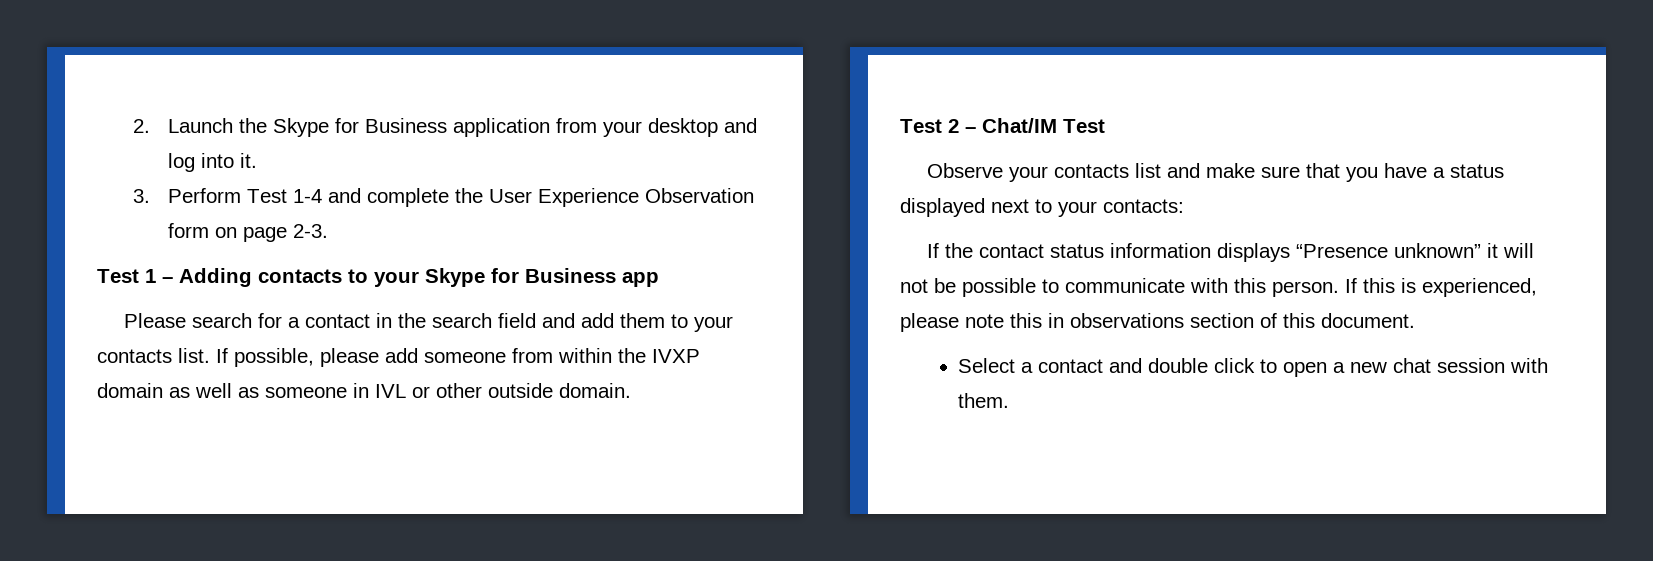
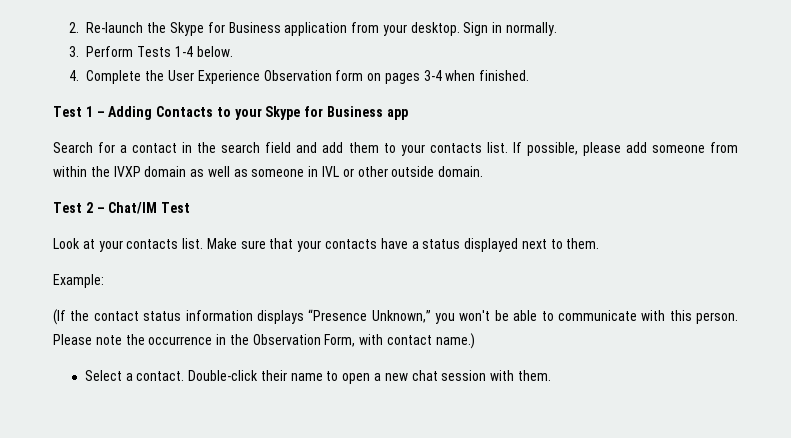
- 2. Launch the Skype for Business application from your desktop and log into it.
- 3. Perform Test 1-4 and complete the User Experience Observation form on page 2-3.
+ 2. Re-launch the Skype for Business application from your desktop. Sign in normally.
+ 3. Perform Tests 1-4 below.
+ 4. Complete the User Experience Observation form on pages 3-4 when finished.
- Test 1 – Adding contacts to your Skype for Business app
+ Test 1 – Adding Contacts to your Skype for Business app
- Please search for a contact in the search field and add them to your contacts list.
+ Search for a contact in the search field and add them to your contacts list.
- Observe your contacts list and make sure that you have a status displayed next to your contacts:
- If the contact status information displays “Presence unknown” it will not be possible to communicate with this person.
+ Look at your contacts list. Make sure that your contacts have a status displayed next to them.
+ Example:
+ (If the contact status information displays “Presence Unknown,” you won't be able to communicate with this person.
- If this is experienced, please note this in observations section of this document.
- Select a contact and double click to open a new chat session with them.
+ Please note the occurrence in the Observation Form, with contact name.)
+ Select a contact. Double-click their name to open a new chat session with them.

